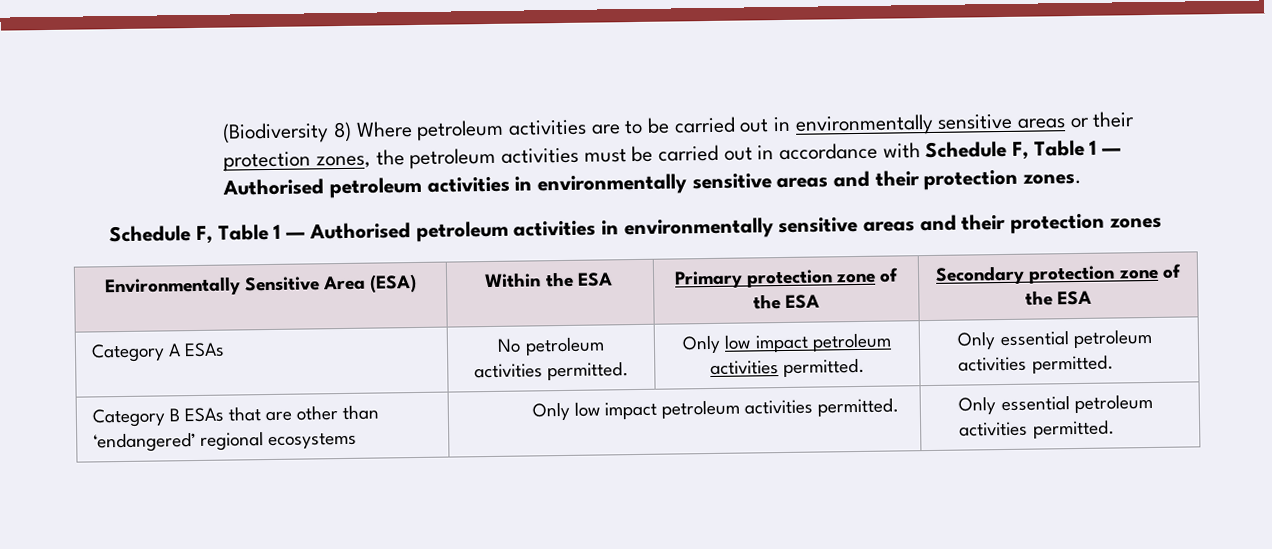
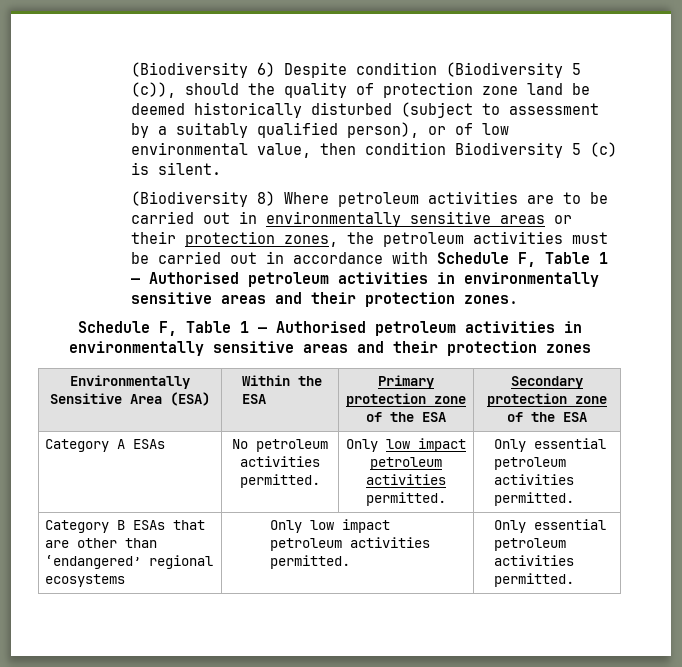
+ (Biodiversity 6) Despite condition (Biodiversity 5 (c)), should the quality of protection zone land be deemed historically disturbed (subject to assessment by a suitably qualified person), or of low environmental value, then condition Biodiversity 5 (c) is silent.

